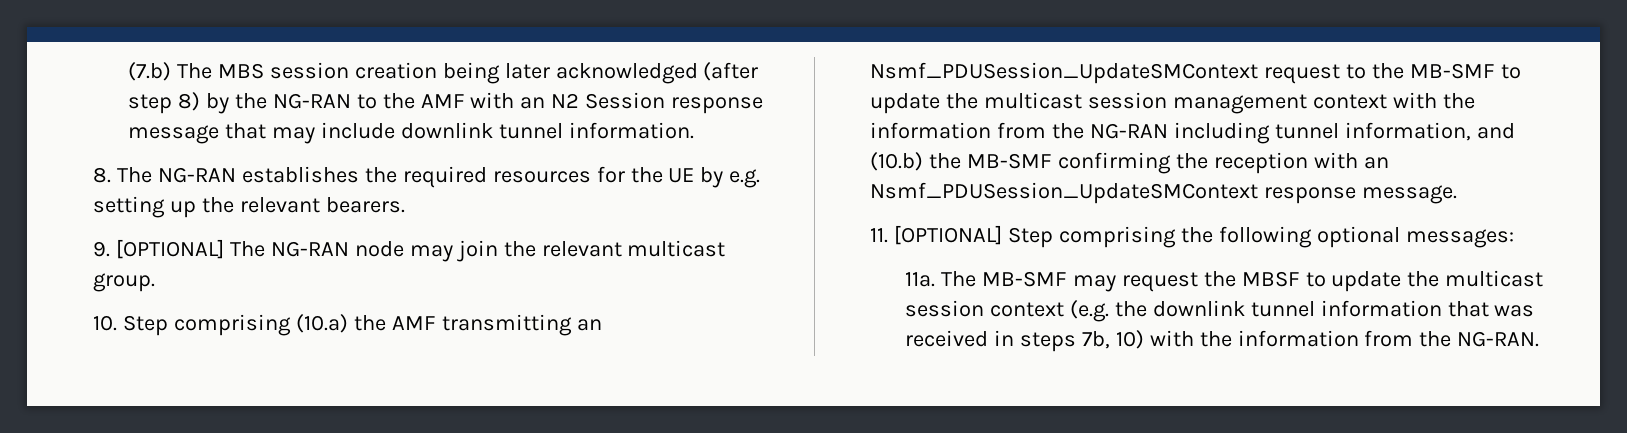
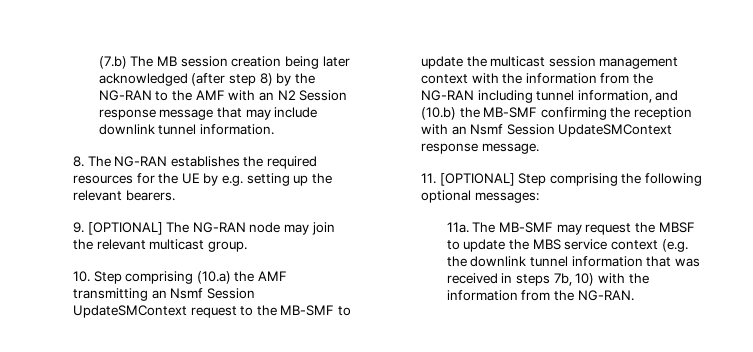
- (7.b) The MBS session creation being later acknowledged (after step 8) by the NG-RAN to the AMF with an N2 Session response message that may include downlink tunnel information.
+ (7.b) The MB session creation being later acknowledged (after step 8) by the NG-RAN to the AMF with an N2 Session response message that may include downlink tunnel information.
- 10. Step comprising (10.a) the AMF transmitting an Nsmf_PDUSession_UpdateSMContext request to the MB-SMF to update the multicast session management context with the information from the NG-RAN including tunnel information, and (10.b) the MB-SMF confirming the reception with an Nsmf_PDUSession_UpdateSMContext response message.
+ 10. Step comprising (10.a) the AMF transmitting an Nsmf Session UpdateSMContext request to the MB-SMF to update the multicast session management context with the information from the NG-RAN including tunnel information, and (10.b) the MB-SMF confirming the reception with an Nsmf Session UpdateSMContext response message.
- The MB-SMF may request the MBSF to update the multicast session context (e.g. the downlink tunnel information that was received in steps 7b, 10) with the information from the NG-RAN.
+ The MB-SMF may request the MBSF to update the MBS service context (e.g. the downlink tunnel information that was received in steps 7b, 10) with the information from the NG-RAN.

